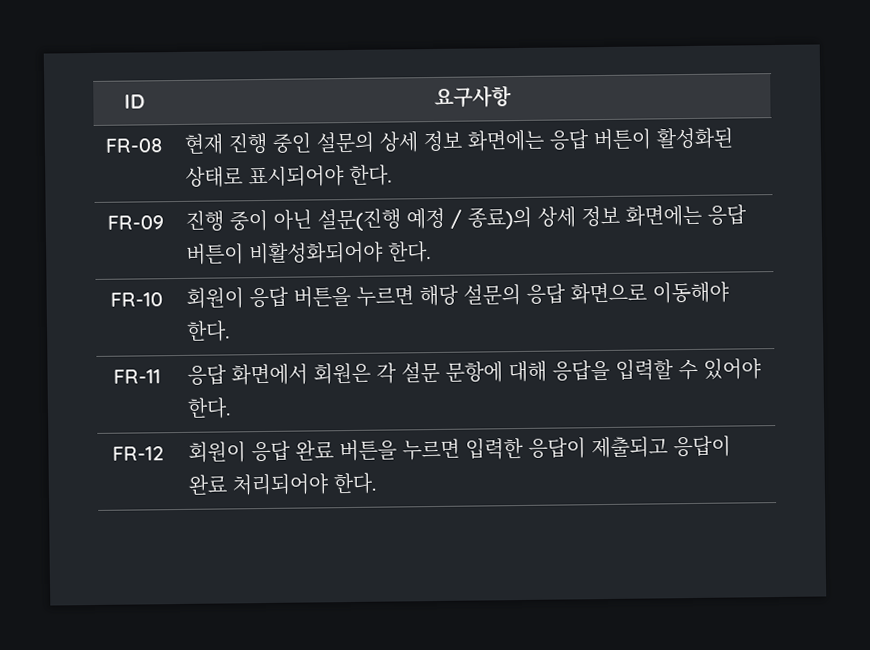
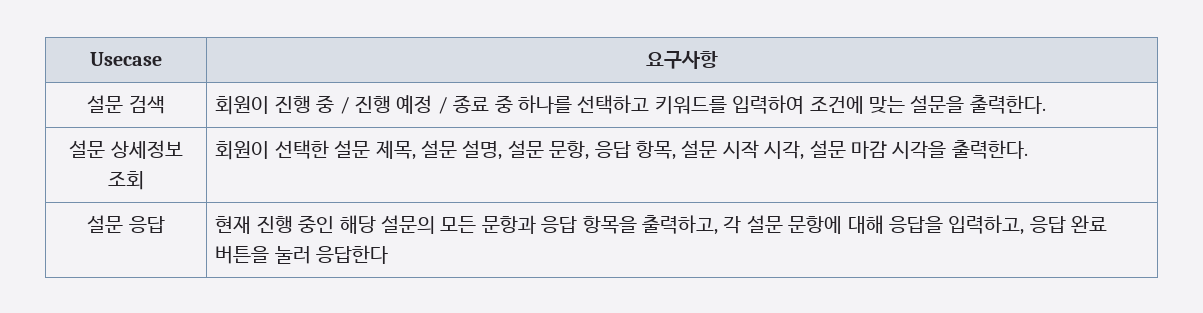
- ID | 요구사항
+ Usecase | 요구사항
- FR-08 | 현재 진행 중인 설문의 상세 정보 화면에는 응답 버튼이 활성화된 상태로 표시되어야 한다.
- FR-09 | 진행 중이 아닌 설문(진행 예정 / 종료)의 상세 정보 화면에는 응답 버튼이 비활성화되어야 한다.
- FR-10 | 회원이 응답 버튼을 누르면 해당 설문의 응답 화면으로 이동해야 한다.
- FR-11 | 응답 화면에서 회원은 각 설문 문항에 대해 응답을 입력할 수 있어야 한다.
- FR-12 | 회원이 응답 완료 버튼을 누르면 입력한 응답이 제출되고 응답이 완료 처리되어야 한다.
+ 설문 검색 | 회원이 진행 중 / 진행 예정 / 종료 중 하나를 선택하고 키워드를 입력하여 조건에 맞는 설문을 출력한다.
+ 설문 상세정보 조회 | 회원이 선택한 설문 제목, 설문 설명, 설문 문항, 응답 항목, 설문 시작 시각, 설문 마감 시각을 출력한다.
+ 설문 응답 | 현재 진행 중인 해당 설문의 모든 문항과 응답 항목을 출력하고, 각 설문 문항에 대해 응답을 입력하고, 응답 완료 버튼을 눌러 응답한다

